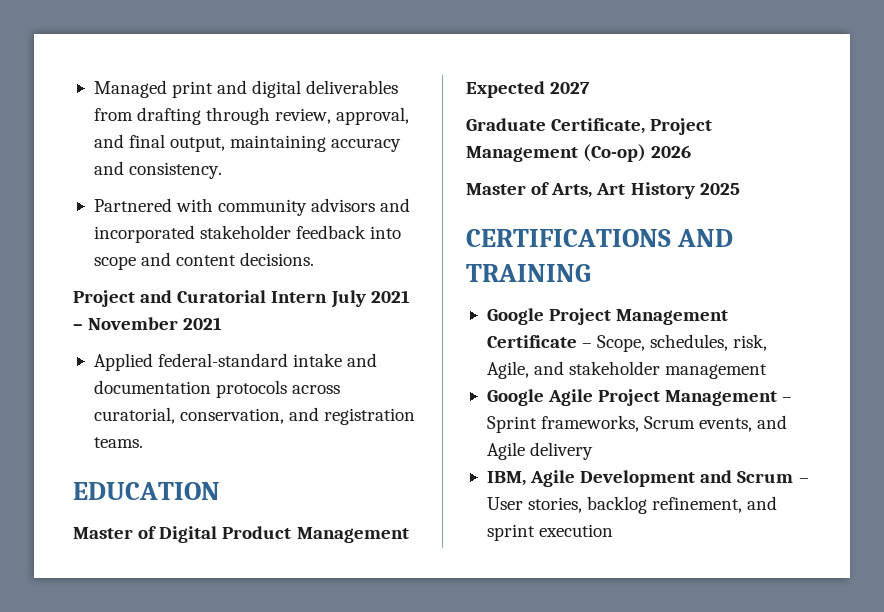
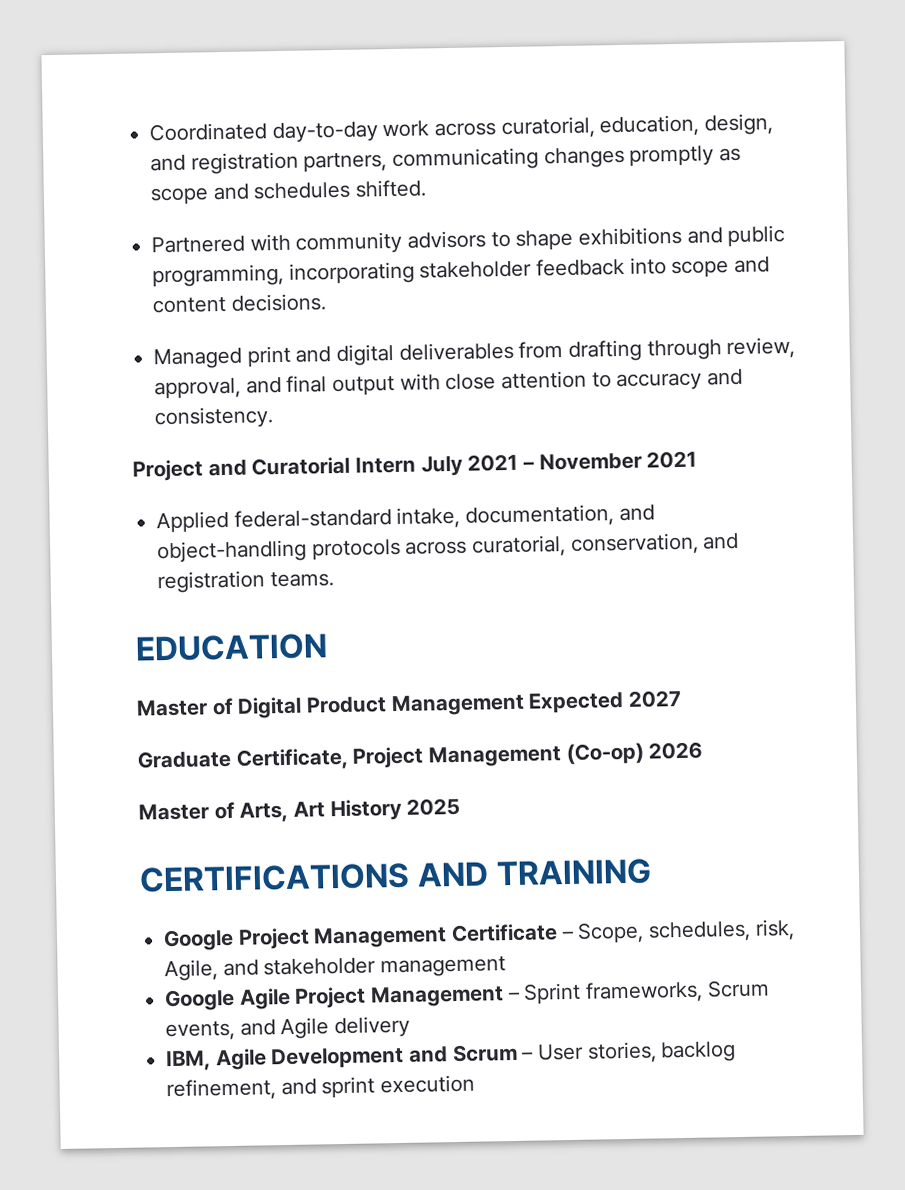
+ Coordinated day-to-day work across curatorial, education, design, and registration partners, communicating changes promptly as scope and schedules shifted.
+ Partnered with community advisors to shape exhibitions and public programming, incorporating stakeholder feedback into scope and content decisions.
- Managed print and digital deliverables from drafting through review, approval, and final output, maintaining accuracy and consistency.
- Partnered with community advisors and incorporated stakeholder feedback into scope and content decisions.
+ Managed print and digital deliverables from drafting through review, approval, and final output with close attention to accuracy and consistency.
- Applied federal-standard intake and documentation protocols across curatorial, conservation, and registration teams.
+ Applied federal-standard intake, documentation, and object-handling protocols across curatorial, conservation, and registration teams.

